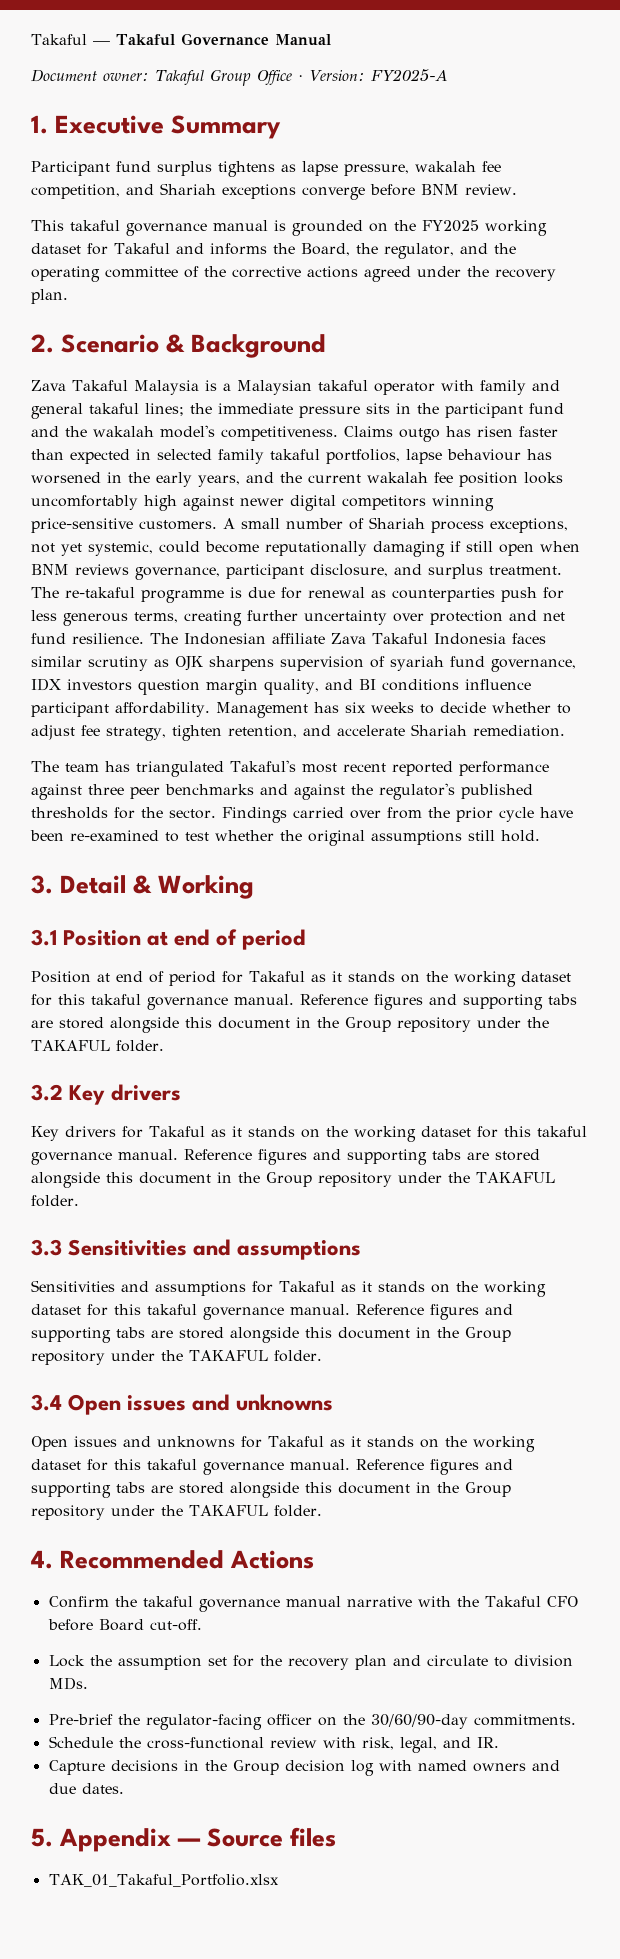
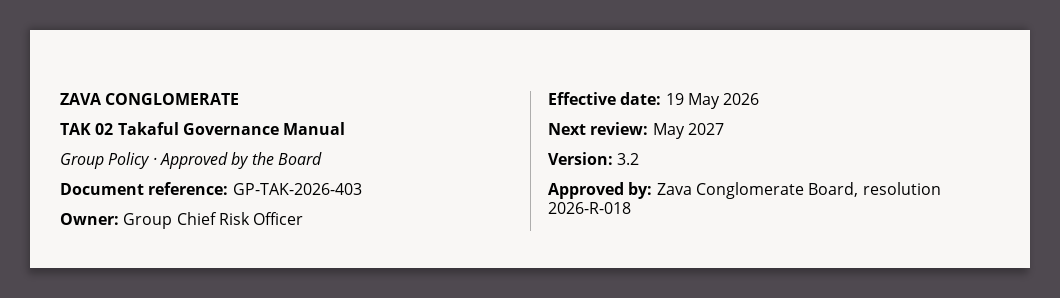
- Takaful — Takaful Governance Manual
+ ZAVA CONGLOMERATE
+ TAK 02 Takaful Governance Manual
- Document owner: Takaful Group Office · Version: FY2025-A
- 1. Executive Summary
- Participant fund surplus tightens as lapse pressure, wakalah fee competition, and Shariah exceptions converge before BNM review.
- This takaful governance manual is grounded on the FY2025 working dataset for Takaful and informs the Board, the regulator, and the operating committee of the corrective actions agreed under the recovery plan.
- 2. Scenario & Background
- Zava Takaful Malaysia is a Malaysian takaful operator with family and general takaful lines; the immediate pressure sits in the participant fund and the wakalah model's competitiveness. Claims outgo has risen faster than expected in selected family takaful portfolios, lapse behaviour has worsened in the early years, and the current wakalah fee position looks uncomfortably high against newer digital competitors winning price-sensitive customers. A small number of Shariah process exceptions, not yet systemic, could become reputationally damaging if still open when BNM reviews governance, participant disclosure, and surplus treatment. The re-takaful programme is due for renewal as counterparties push for less generous terms, creating further uncertainty over protection and net fund resilience. The Indonesian affiliate Zava Takaful Indonesia faces similar scrutiny as OJK sharpens supervision of syariah fund governance, IDX investors question margin quality, and BI conditions influence participant affordability. Management has six weeks to decide whether to adjust fee strategy, tighten retention, and accelerate Shariah remediation.
- The team has triangulated Takaful's most recent reported performance against three peer benchmarks and against the regulator's published thresholds for the sector. Findings carried over from the prior cycle have been re-examined to test whether the original assumptions still hold.
- 3. Detail & Working
- 3.1 Position at end of period
- Position at end of period for Takaful as it stands on the working dataset for this takaful governance manual. Reference figures and supporting tabs are stored alongside this document in the Group repository under the TAKAFUL folder.
- 3.2 Key drivers
- Key drivers for Takaful as it stands on the working dataset for this takaful governance manual. Reference figures and supporting tabs are stored alongside this document in the Group repository under the TAKAFUL folder.
- 3.3 Sensitivities and assumptions
- Sensitivities and assumptions for Takaful as it stands on the working dataset for this takaful governance manual. Reference figures and supporting tabs are stored alongside this document in the Group repository under the TAKAFUL folder.
- 3.4 Open issues and unknowns
- Open issues and unknowns for Takaful as it stands on the working dataset for this takaful governance manual. Reference figures and supporting tabs are stored alongside this document in the Group repository under the TAKAFUL folder.
- 4. Recommended Actions
- Confirm the takaful governance manual narrative with the Takaful CFO before Board cut-off.
- Lock the assumption set for the recovery plan and circulate to division MDs.
- Pre-brief the regulator-facing officer on the 30/60/90-day commitments.
- Schedule the cross-functional review with risk, legal, and IR.
- Capture decisions in the Group decision log with named owners and due dates.
- 5. Appendix — Source files
- TAK_01_Takaful_Portfolio.xlsx
+ Group Policy · Approved by the Board
+ Document reference: GP-TAK-2026-403
+ Owner: Group Chief Risk Officer
+ Effective date: 19 May 2026
+ Next review: May 2027
+ Version: 3.2
+ Approved by: Zava Conglomerate Board, resolution 2026-R-018

